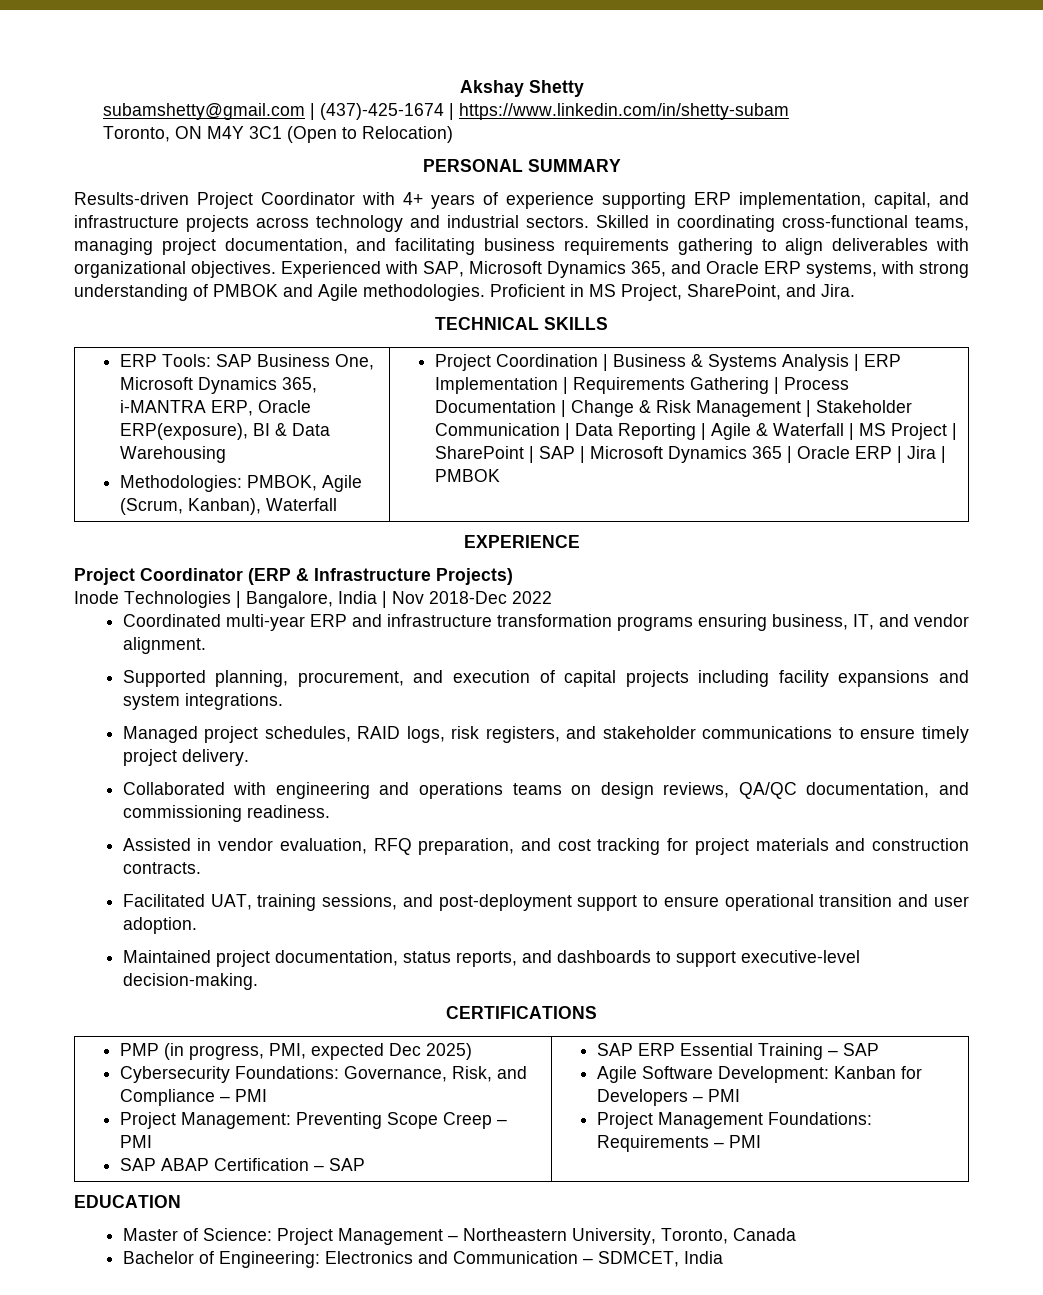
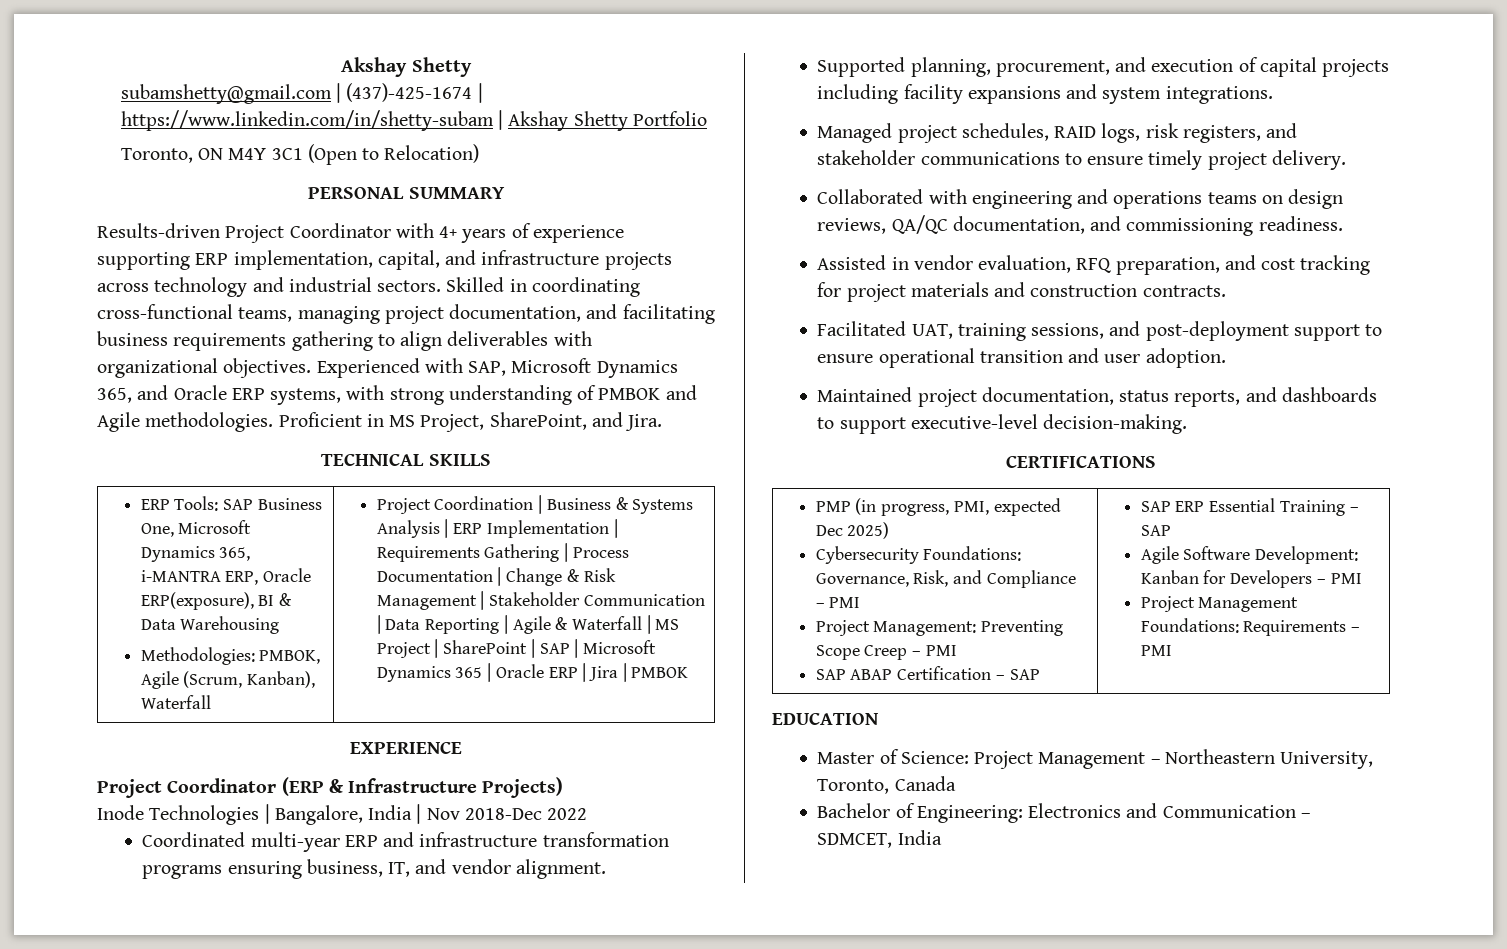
- subamshetty@gmail.com | (437)-425-1674 | https://www.linkedin.com/in/shetty-subam
+ subamshetty@gmail.com | (437)-425-1674 | https://www.linkedin.com/in/shetty-subam | Akshay Shetty Portfolio

